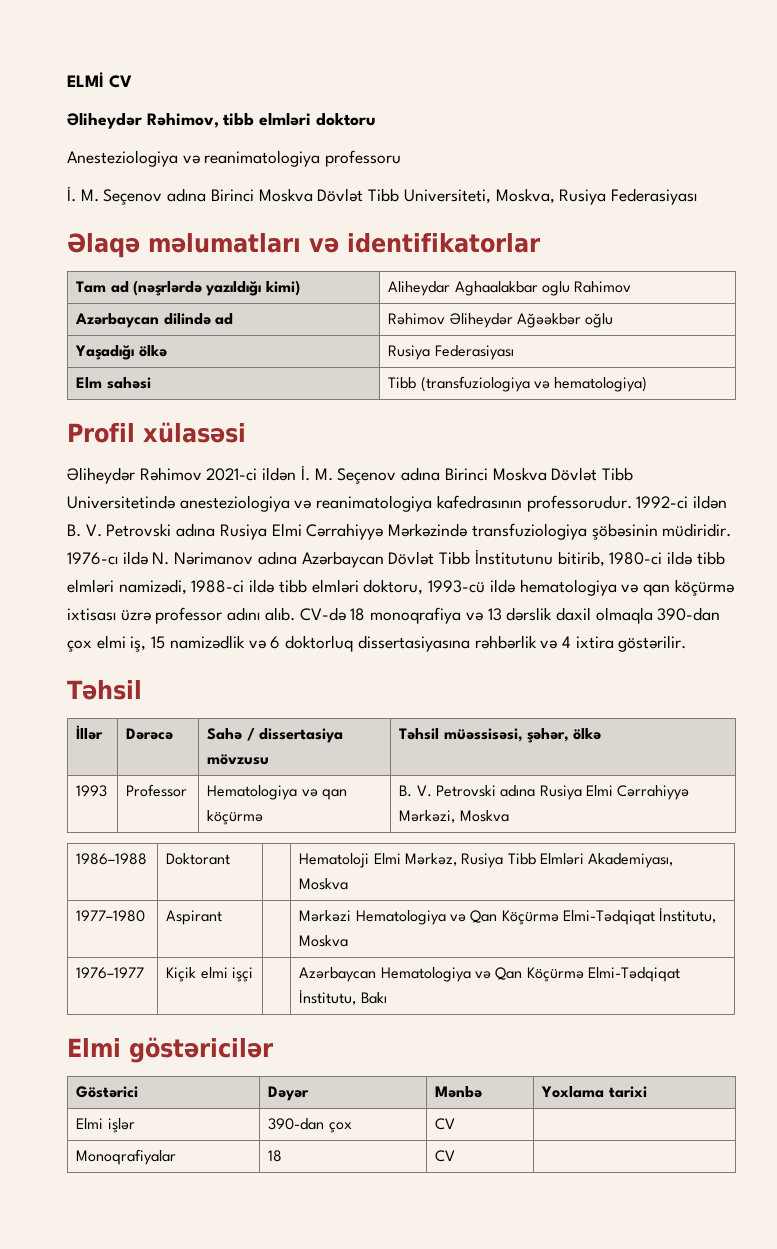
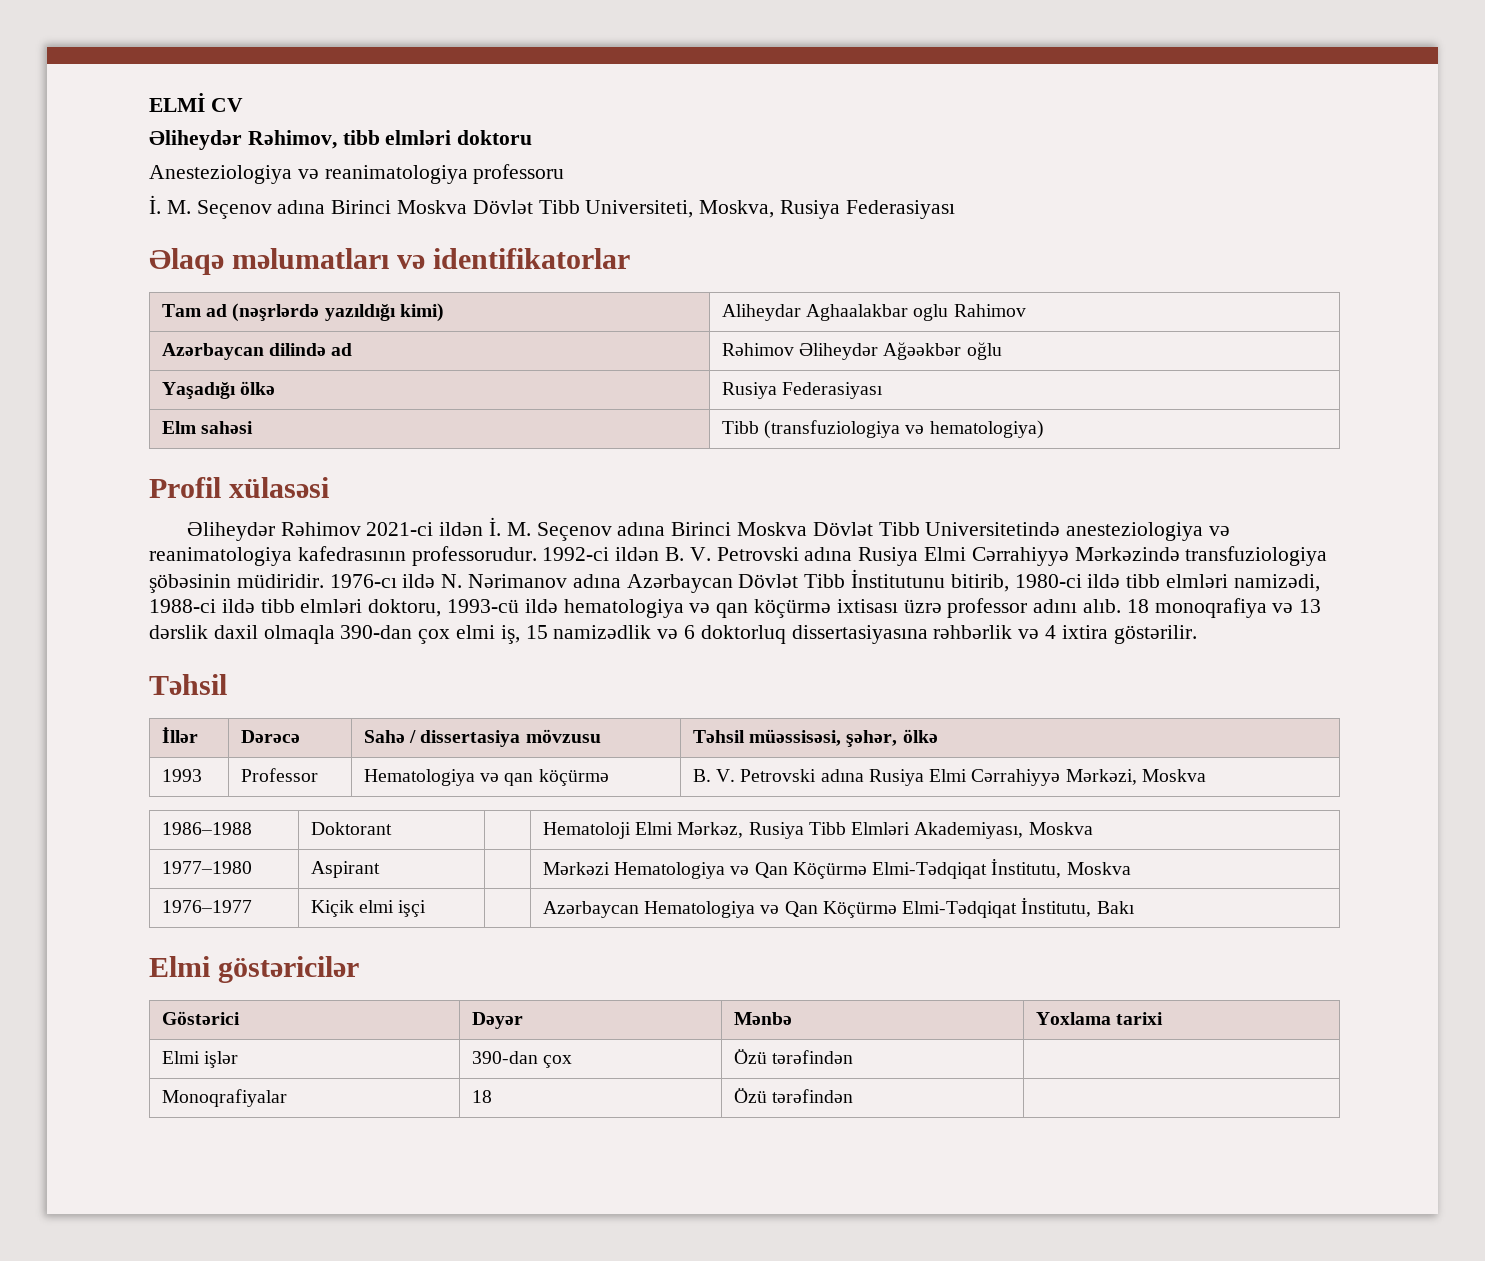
- CV-də 18 monoqrafiya və 13 dərslik daxil olmaqla 390-dan çox elmi iş, 15 namizədlik və 6 doktorluq dissertasiyasına rəhbərlik və 4 ixtira göstərilir.
+ 18 monoqrafiya və 13 dərslik daxil olmaqla 390-dan çox elmi iş, 15 namizədlik və 6 doktorluq dissertasiyasına rəhbərlik və 4 ixtira göstərilir.
- Elmi işlər | 390-dan çox | CV |
+ Elmi işlər | 390-dan çox | Özü tərəfindən |
- Monoqrafiyalar | 18 | CV |
+ Monoqrafiyalar | 18 | Özü tərəfindən |

